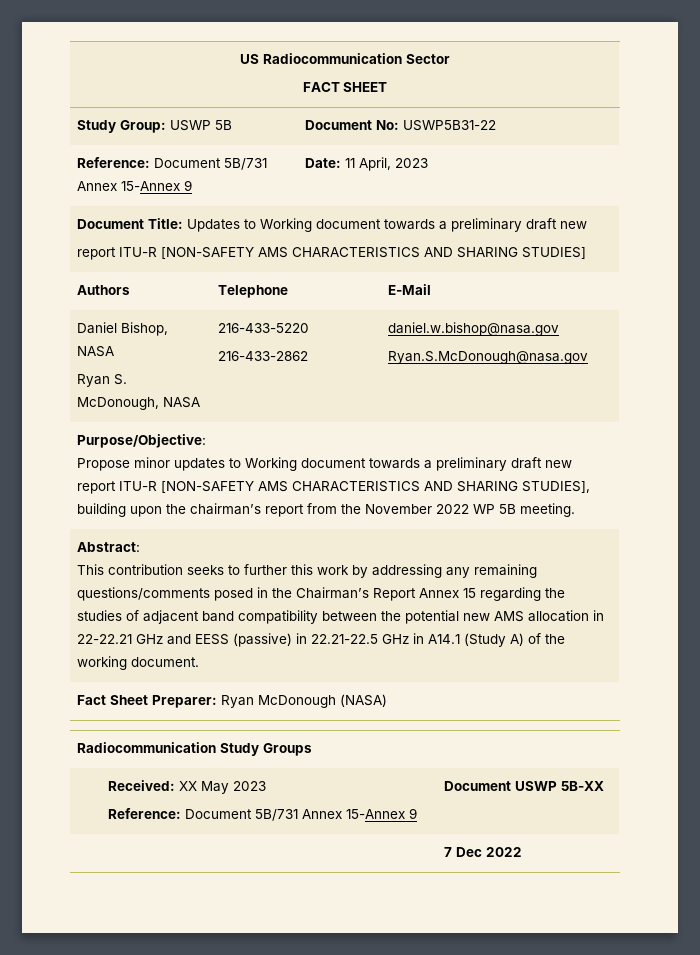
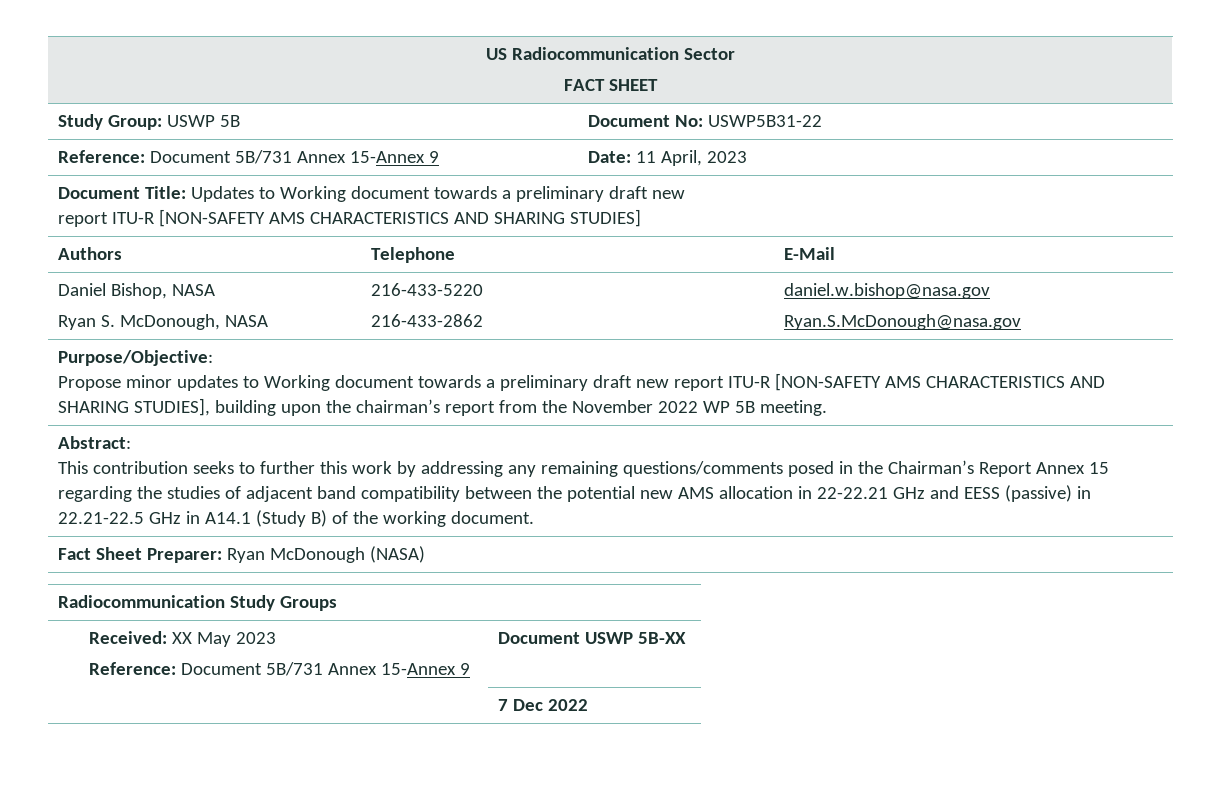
- This contribution seeks to further this work by addressing any remaining questions/comments posed in the Chairman’s Report Annex 15 regarding the studies of adjacent band compatibility between the potential new AMS allocation in 22-22.21 GHz and EESS (passive) in 22.21-22.5 GHz in A14.1 (Study A) of the working document.
+ This contribution seeks to further this work by addressing any remaining questions/comments posed in the Chairman’s Report Annex 15 regarding the studies of adjacent band compatibility between the potential new AMS allocation in 22-22.21 GHz and EESS (passive) in 22.21-22.5 GHz in A14.1 (Study B) of the working document.

